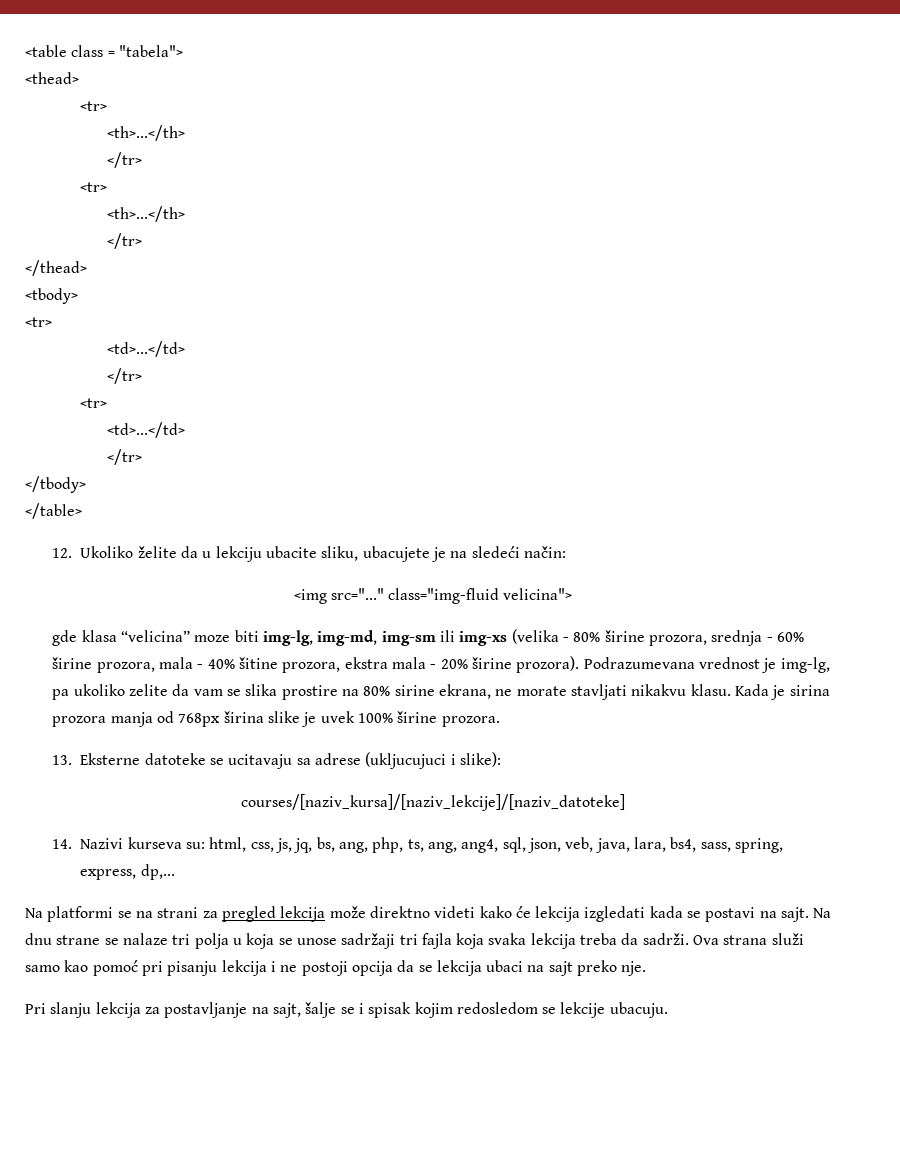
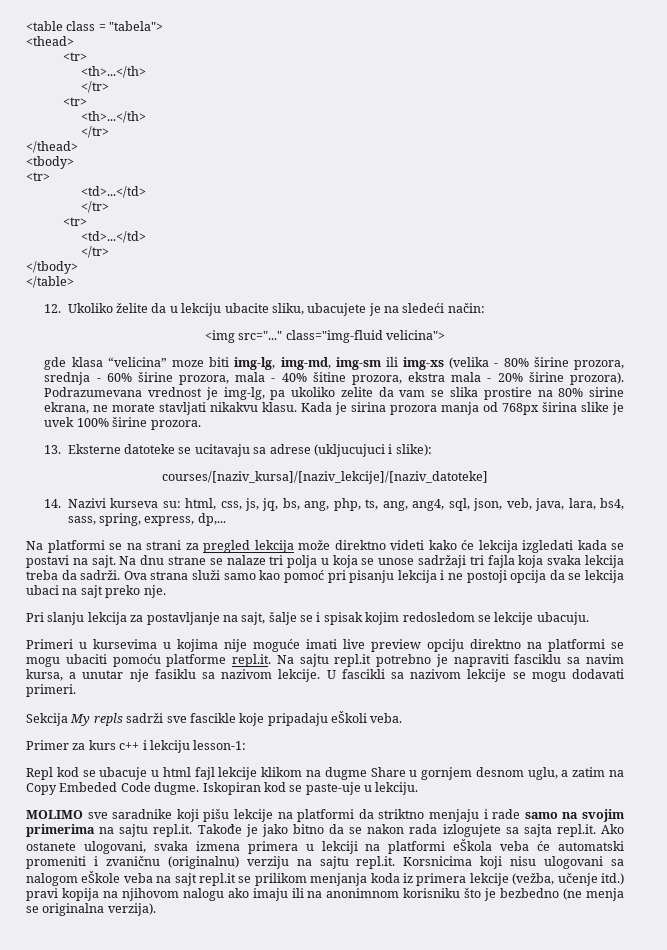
+ Primeri u kursevima u kojima nije moguće imati live preview opciju direktno na platformi se mogu ubaciti pomoću platforme repl.it. Na sajtu repl.it potrebno je napraviti fasciklu sa navim kursa, a unutar nje fasiklu sa nazivom lekcije. U fascikli sa nazivom lekcije se mogu dodavati primeri.
+ Sekcija My repls sadrži sve fascikle koje pripadaju eŠkoli veba.
+ Primer za kurs c++ i lekciju lesson-1:
+ Repl kod se ubacuje u html fajl lekcije klikom na dugme Share u gornjem desnom uglu, a zatim na Copy Embeded Code dugme. Iskopiran kod se paste-uje u lekciju.
+ MOLIMO sve saradnike koji pišu lekcije na platformi da striktno menjaju i rade samo na svojim primerima na sajtu repl.it. Takođe je jako bitno da se nakon rada izlogujete sa sajta repl.it. Ako ostanete ulogovani, svaka izmena primera u lekciji na platformi eŠkola veba će automatski promeniti i zvaničnu (originalnu) verziju na sajtu repl.it. Korsnicima koji nisu ulogovani sa nalogom eŠkole veba na sajt repl.it se prilikom menjanja koda iz primera lekcije (vežba, učenje itd.) pravi kopija na njihovom nalogu ako imaju ili na anonimnom korisniku što je bezbedno (ne menja se originalna verzija).

